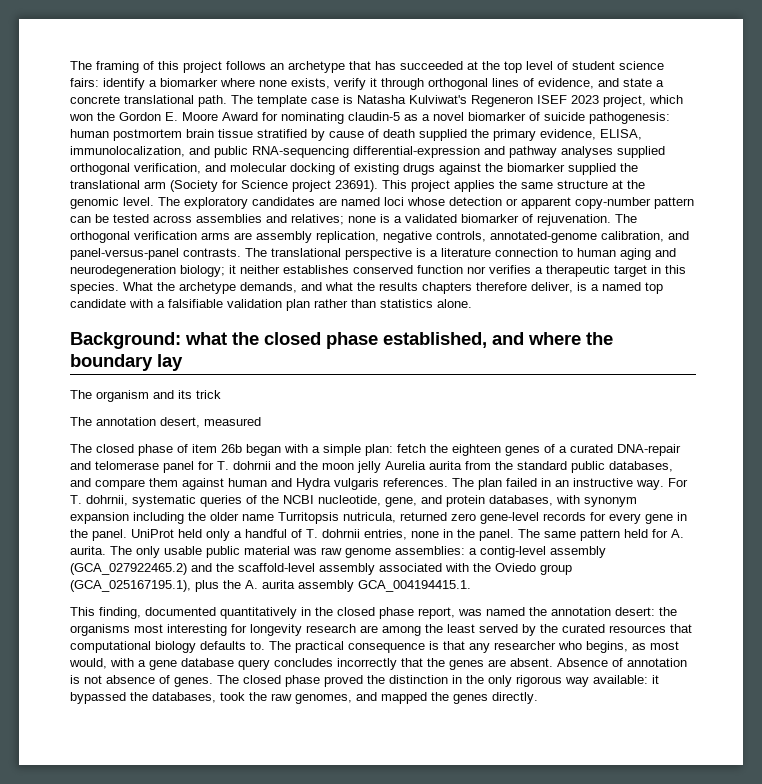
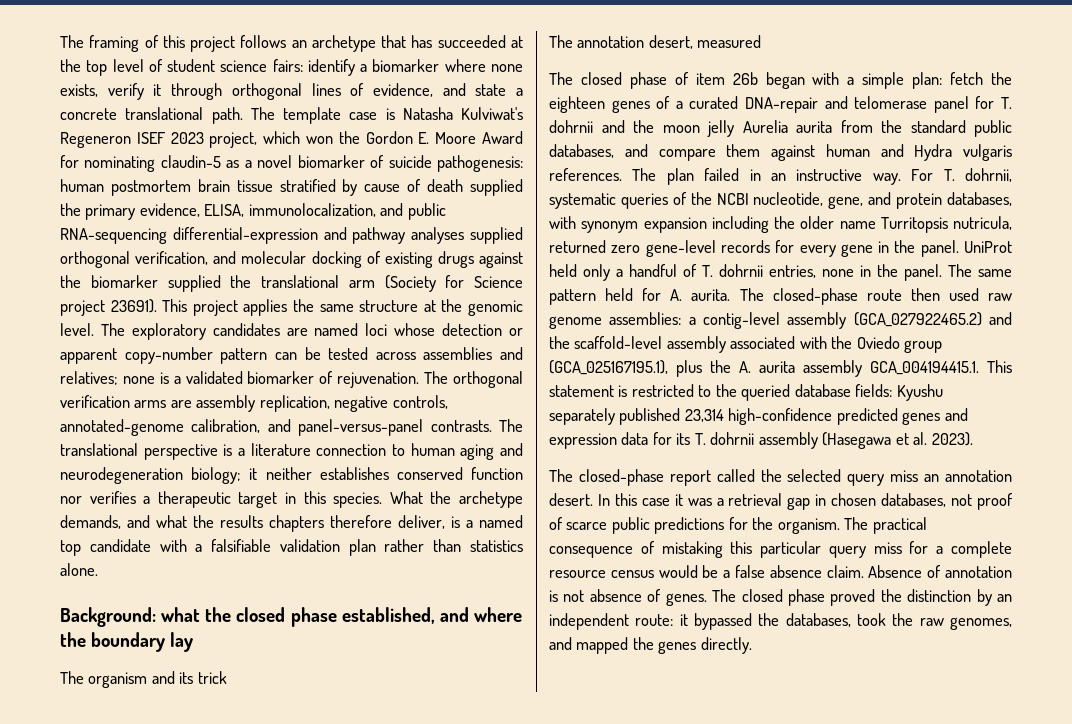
- The only usable public material was raw genome assemblies: a contig-level assembly (GCA_027922465.2) and the scaffold-level assembly associated with the Oviedo group (GCA_025167195.1), plus the A. aurita assembly GCA_004194415.1.
- This finding, documented quantitatively in the closed phase report, was named the annotation desert: the organisms most interesting for longevity research are among the least served by the curated resources that computational biology defaults to. The practical consequence is that any researcher who begins, as most would, with a gene database query concludes incorrectly that the genes are absent.
+ The closed-phase route then used raw genome assemblies: a contig-level assembly (GCA_027922465.2) and the scaffold-level assembly associated with the Oviedo group (GCA_025167195.1), plus the A. aurita assembly GCA_004194415.1. This statement is restricted to the queried database fields: Kyushu separately published 23,314 high-confidence predicted genes and expression data for its T. dohrnii assembly (Hasegawa et al. 2023).
+ The closed-phase report called the selected query miss an annotation desert. In this case it was a retrieval gap in chosen databases, not proof of scarce public predictions for the organism. The practical consequence of mistaking this particular query miss for a complete resource census would be a false absence claim.
- The closed phase proved the distinction in the only rigorous way available: it bypassed the databases, took the raw genomes, and mapped the genes directly.
+ The closed phase proved the distinction by an independent route: it bypassed the databases, took the raw genomes, and mapped the genes directly.

